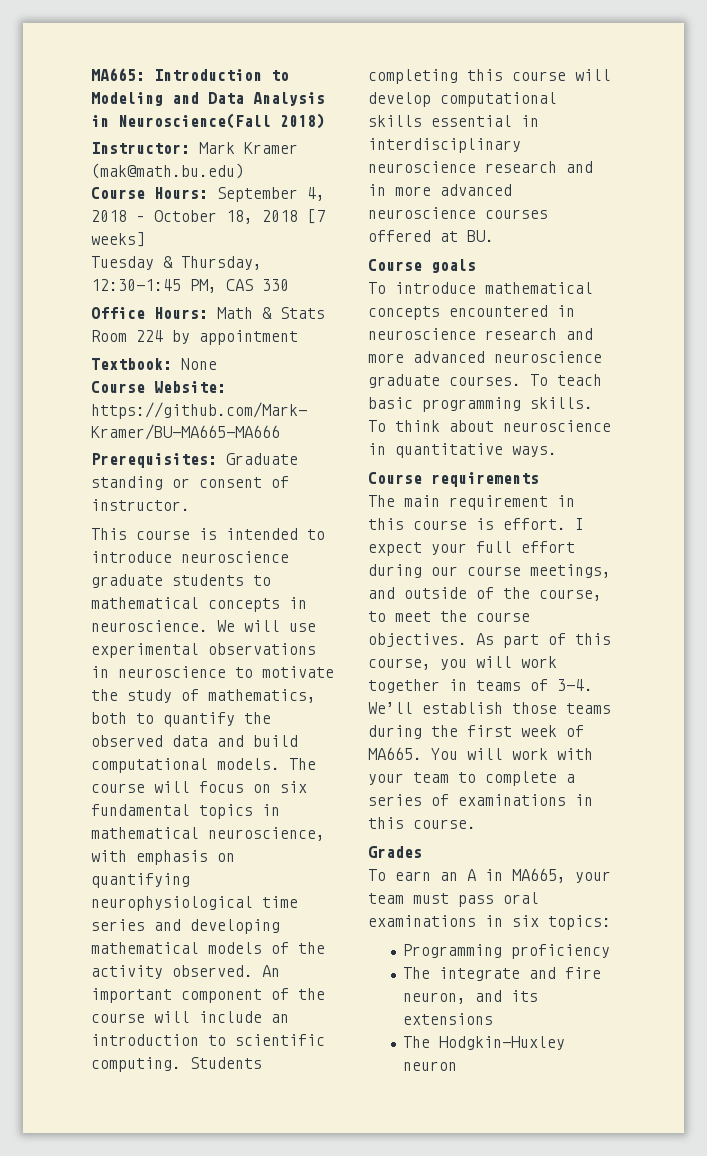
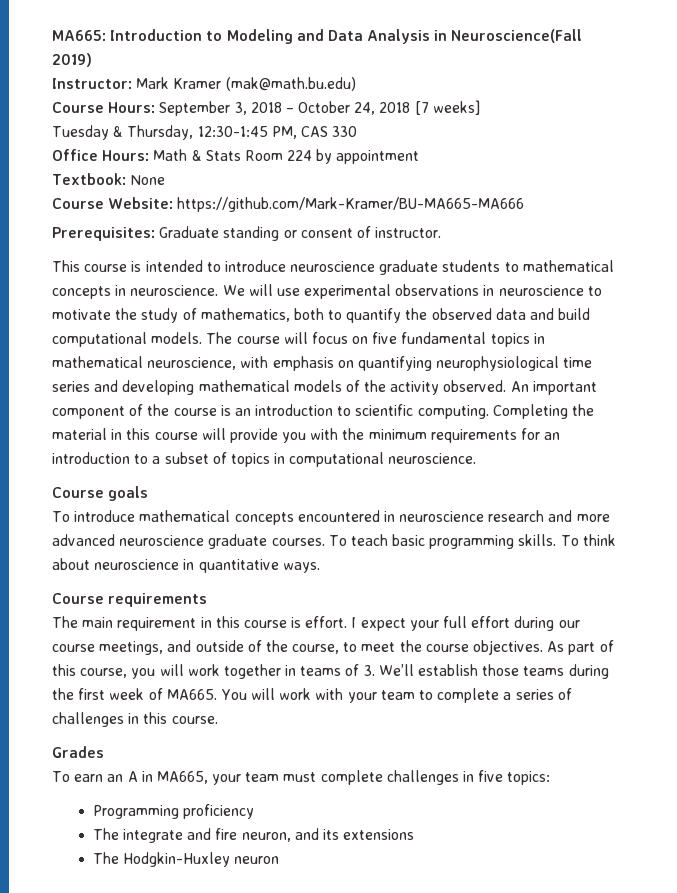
- MA665: Introduction to Modeling and Data Analysis in Neuroscience(Fall 2018)
+ MA665: Introduction to Modeling and Data Analysis in Neuroscience(Fall 2019)
- Course Hours: September 4, 2018 – October 18, 2018 [7 weeks]
+ Course Hours: September 3, 2018 – October 24, 2018 [7 weeks]
- The course will focus on six fundamental topics in mathematical neuroscience, with emphasis on quantifying neurophysiological time series and developing mathematical models of the activity observed.
+ The course will focus on five fundamental topics in mathematical neuroscience, with emphasis on quantifying neurophysiological time series and developing mathematical models of the activity observed.
- An important component of the course will include an introduction to scientific computing.
+ An important component of the course is an introduction to scientific computing.
- Students completing this course will develop computational skills essential in interdisciplinary neuroscience research and in more advanced neuroscience courses offered at BU.
+ Completing the material in this course will provide you with the minimum requirements for an introduction to a subset of topics in computational neuroscience.
- As part of this course, you will work together in teams of 3-4. We’ll establish those teams during the first week of MA665.
+ As part of this course, you will work together in teams of 3. We’ll establish those teams during the first week of MA665.
- You will work with your team to complete a series of examinations in this course.
+ You will work with your team to complete a series of challenges in this course.
- To earn an A in MA665, your team must pass oral examinations in six topics:
+ To earn an A in MA665, your team must complete challenges in five topics:

